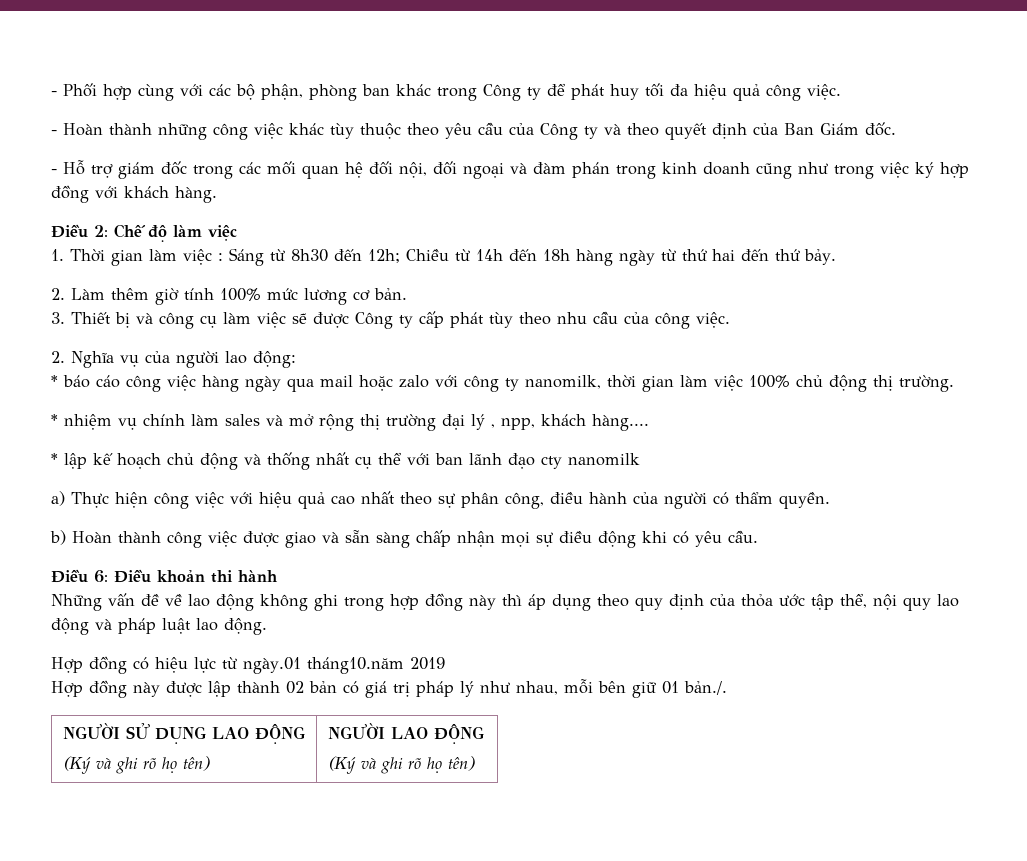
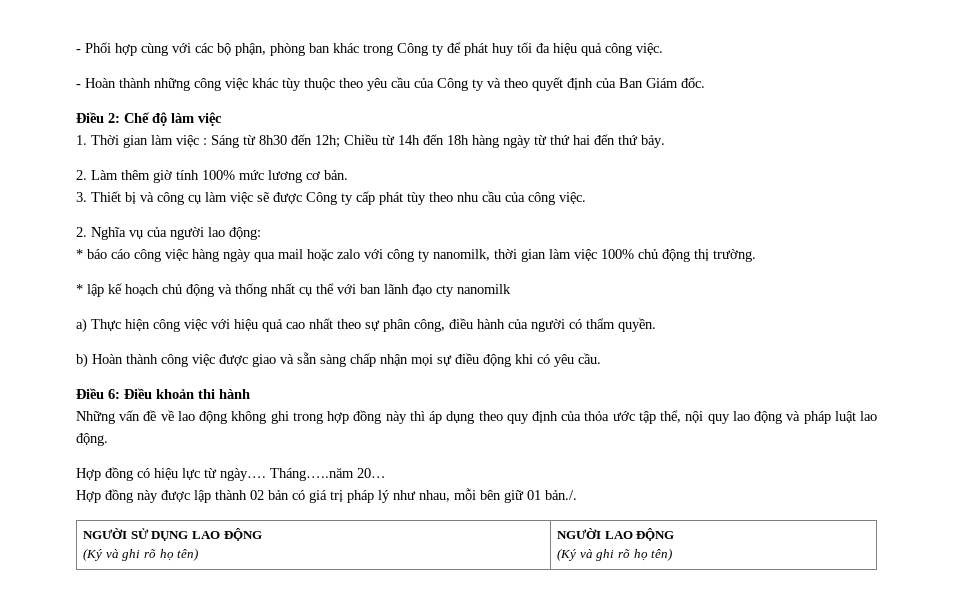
- - Hỗ trợ giám đốc trong các mối quan hệ đối nội, đối ngoại và đàm phán trong kinh doanh cũng như trong việc ký hợp đồng với khách hàng.
- * nhiệm vụ chính làm sales và mở rộng thị trường đại lý , npp, khách hàng....
- Hợp đồng có hiệu lực từ ngày.01 tháng10.năm 2019
+ Hợp đồng có hiệu lực từ ngày…. Tháng…..năm 20…

